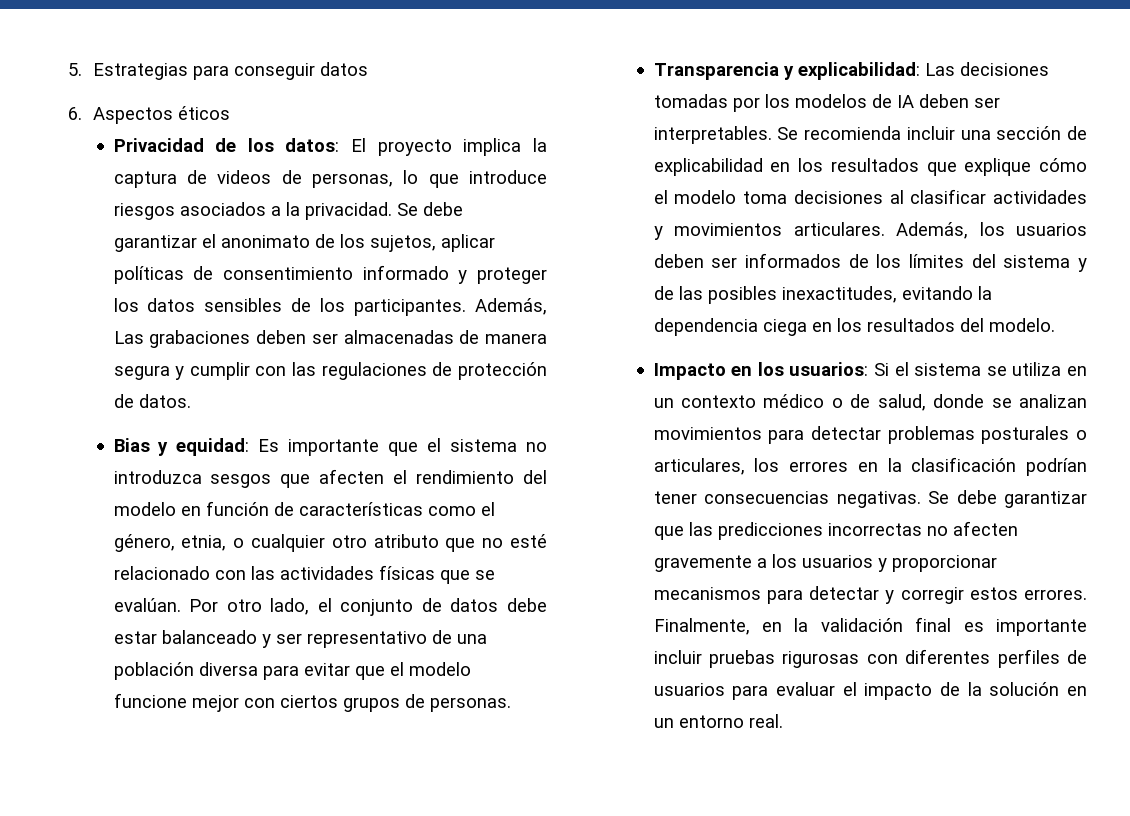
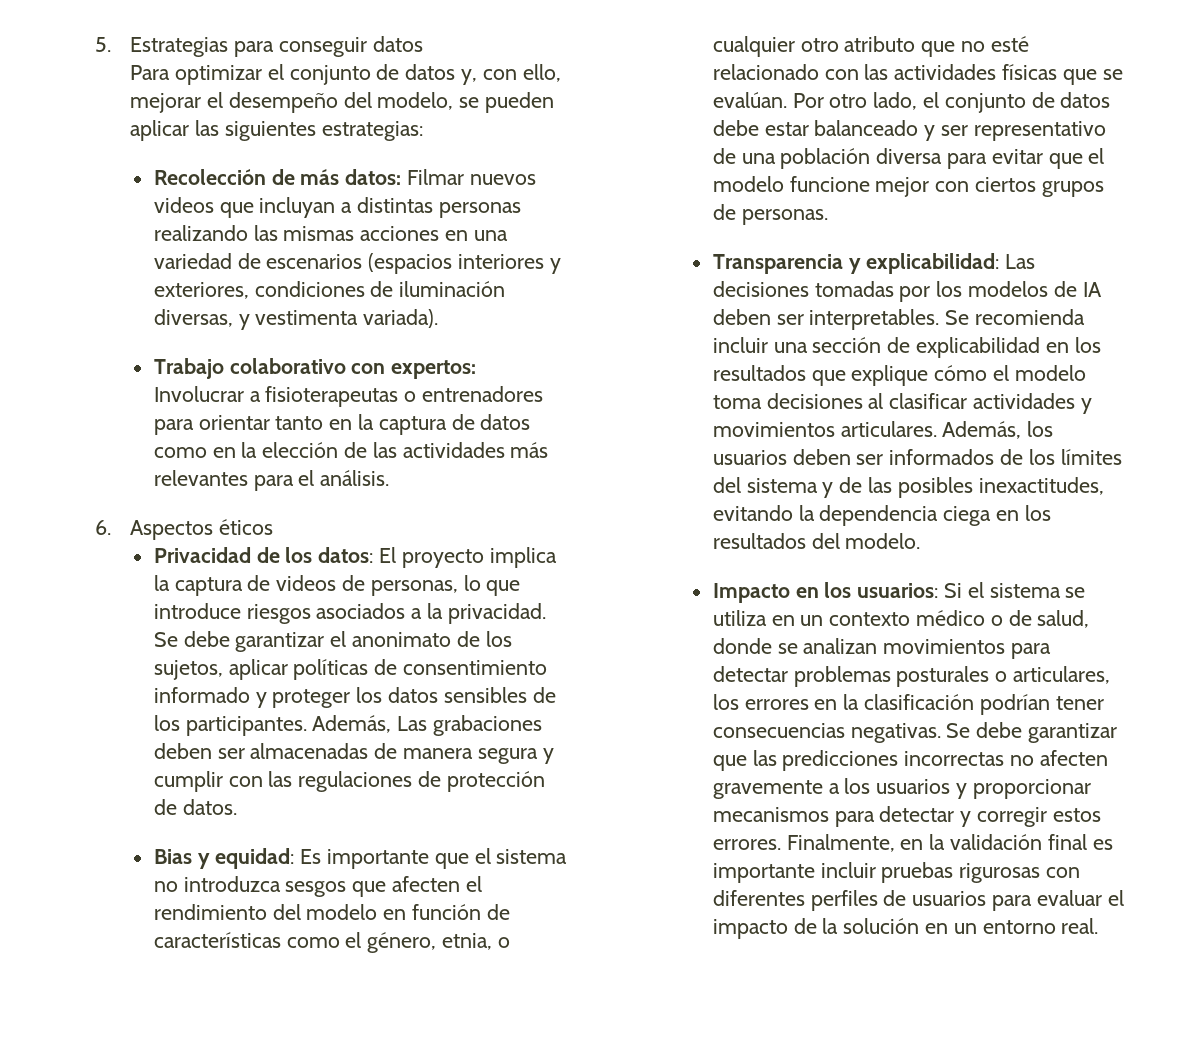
+ Para optimizar el conjunto de datos y, con ello, mejorar el desempeño del modelo, se pueden aplicar las siguientes estrategias:
+ Recolección de más datos: Filmar nuevos videos que incluyan a distintas personas realizando las mismas acciones en una variedad de escenarios (espacios interiores y exteriores, condiciones de iluminación diversas, y vestimenta variada).
+ Trabajo colaborativo con expertos: Involucrar a fisioterapeutas o entrenadores para orientar tanto en la captura de datos como en la elección de las actividades más relevantes para el análisis.

